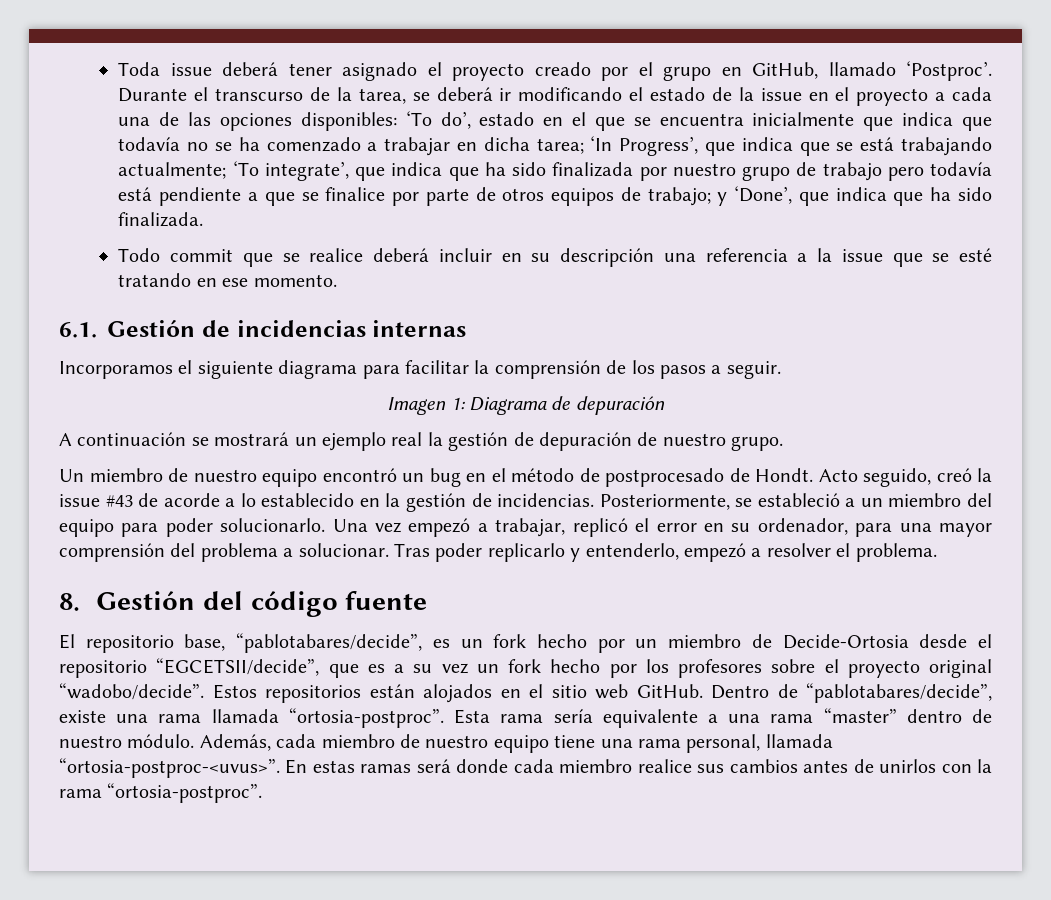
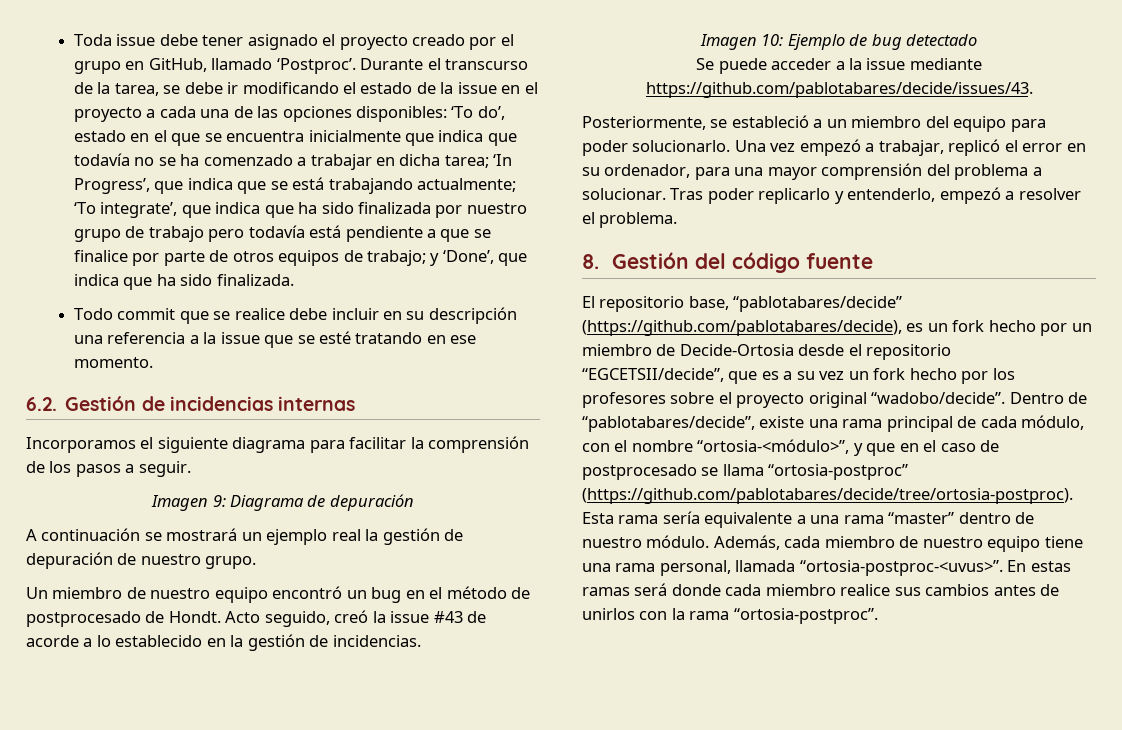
- Toda issue deberá tener asignado el proyecto creado por el grupo en GitHub, llamado ‘Postproc’.
+ Toda issue debe tener asignado el proyecto creado por el grupo en GitHub, llamado ‘Postproc’.
- Durante el transcurso de la tarea, se deberá ir modificando el estado de la issue en el proyecto a cada una de las opciones disponibles:
+ Durante el transcurso de la tarea, se debe ir modificando el estado de la issue en el proyecto a cada una de las opciones disponibles:
- Todo commit que se realice deberá incluir en su descripción una referencia a la issue que se esté tratando en ese momento.
+ Todo commit que se realice debe incluir en su descripción una referencia a la issue que se esté tratando en ese momento.
- 6.1. Gestión de incidencias internas
+ 6.2. Gestión de incidencias internas
- Imagen 1: Diagrama de depuración
+ Imagen 9: Diagrama de depuración
- Acto seguido, creó la issue #43 de acorde a lo establecido en la gestión de incidencias. Posteriormente, se estableció a un miembro del equipo para poder solucionarlo.
+ Acto seguido, creó la issue #43 de acorde a lo establecido en la gestión de incidencias.
+ Imagen 10: Ejemplo de bug detectado
+ Se puede acceder a la issue mediante https://github.com/pablotabares/decide/issues/43.
+ Posteriormente, se estableció a un miembro del equipo para poder solucionarlo.
- El repositorio base, “pablotabares/decide”, es un fork hecho por un miembro de Decide-Ortosia desde el repositorio “EGCETSII/decide”, que es a su vez un fork hecho por los profesores sobre el proyecto original “wadobo/decide”.
+ El repositorio base, “pablotabares/decide” (https://github.com/pablotabares/decide), es un fork hecho por un miembro de Decide-Ortosia desde el repositorio “EGCETSII/decide”, que es a su vez un fork hecho por los profesores sobre el proyecto original “wadobo/decide”.
- Estos repositorios están alojados en el sitio web GitHub.
- Dentro de “pablotabares/decide”, existe una rama llamada “ortosia-postproc”. Esta rama sería equivalente a una rama “master” dentro de nuestro módulo.
+ Dentro de “pablotabares/decide”, existe una rama principal de cada módulo, con el nombre “ortosia-<módulo>”, y que en el caso de postprocesado se llama “ortosia-postproc” (https://github.com/pablotabares/decide/tree/ortosia-postproc). Esta rama sería equivalente a una rama “master” dentro de nuestro módulo.

